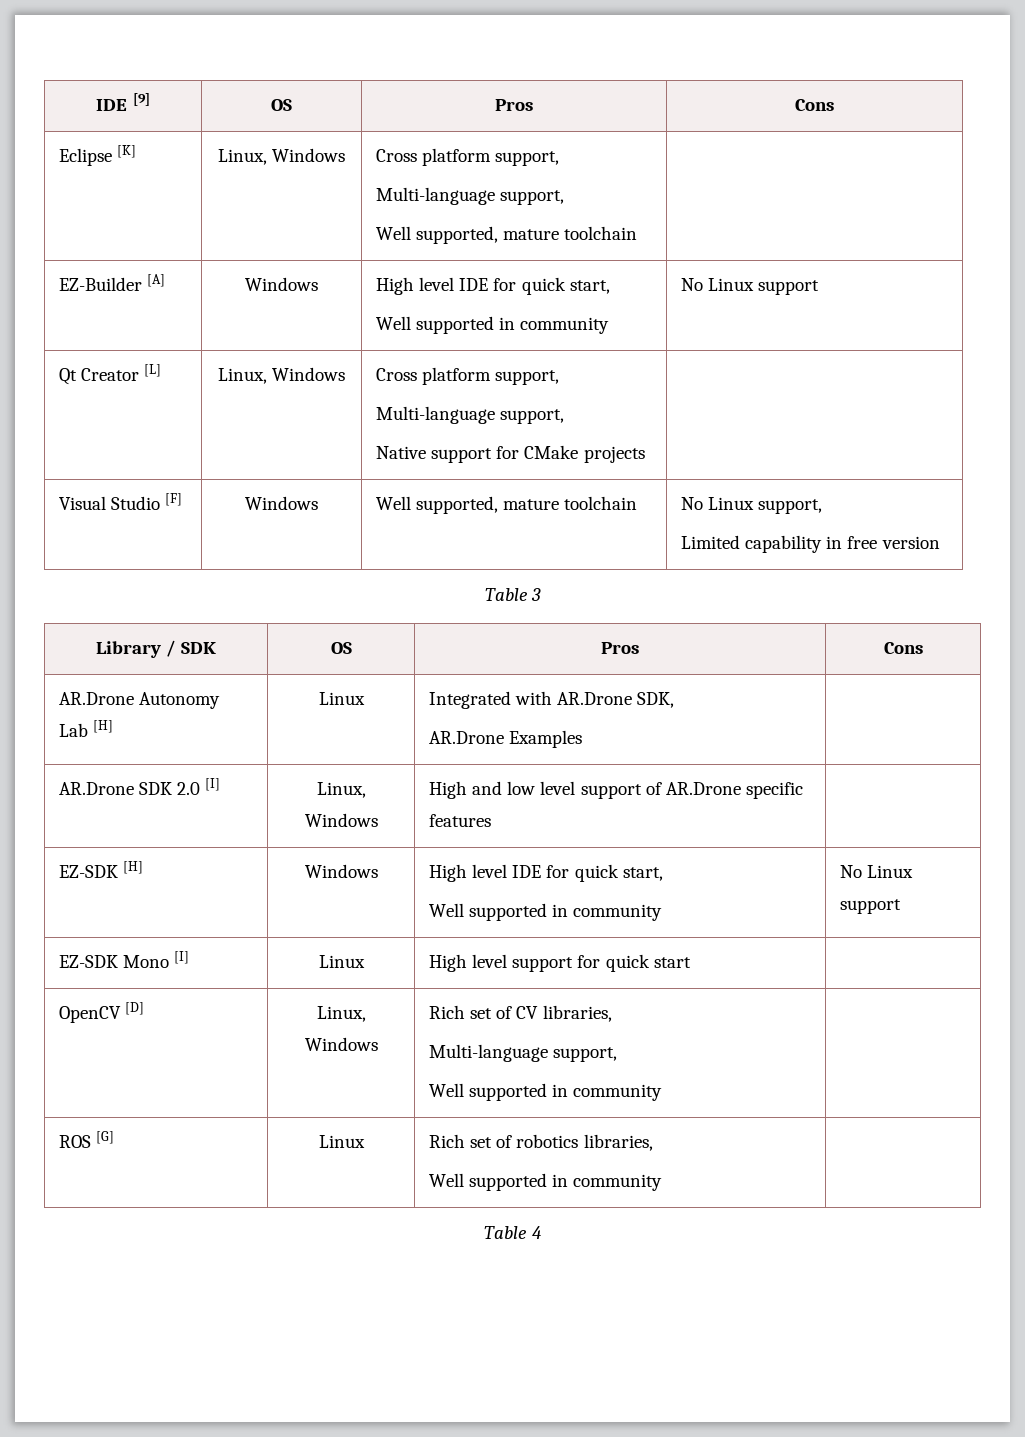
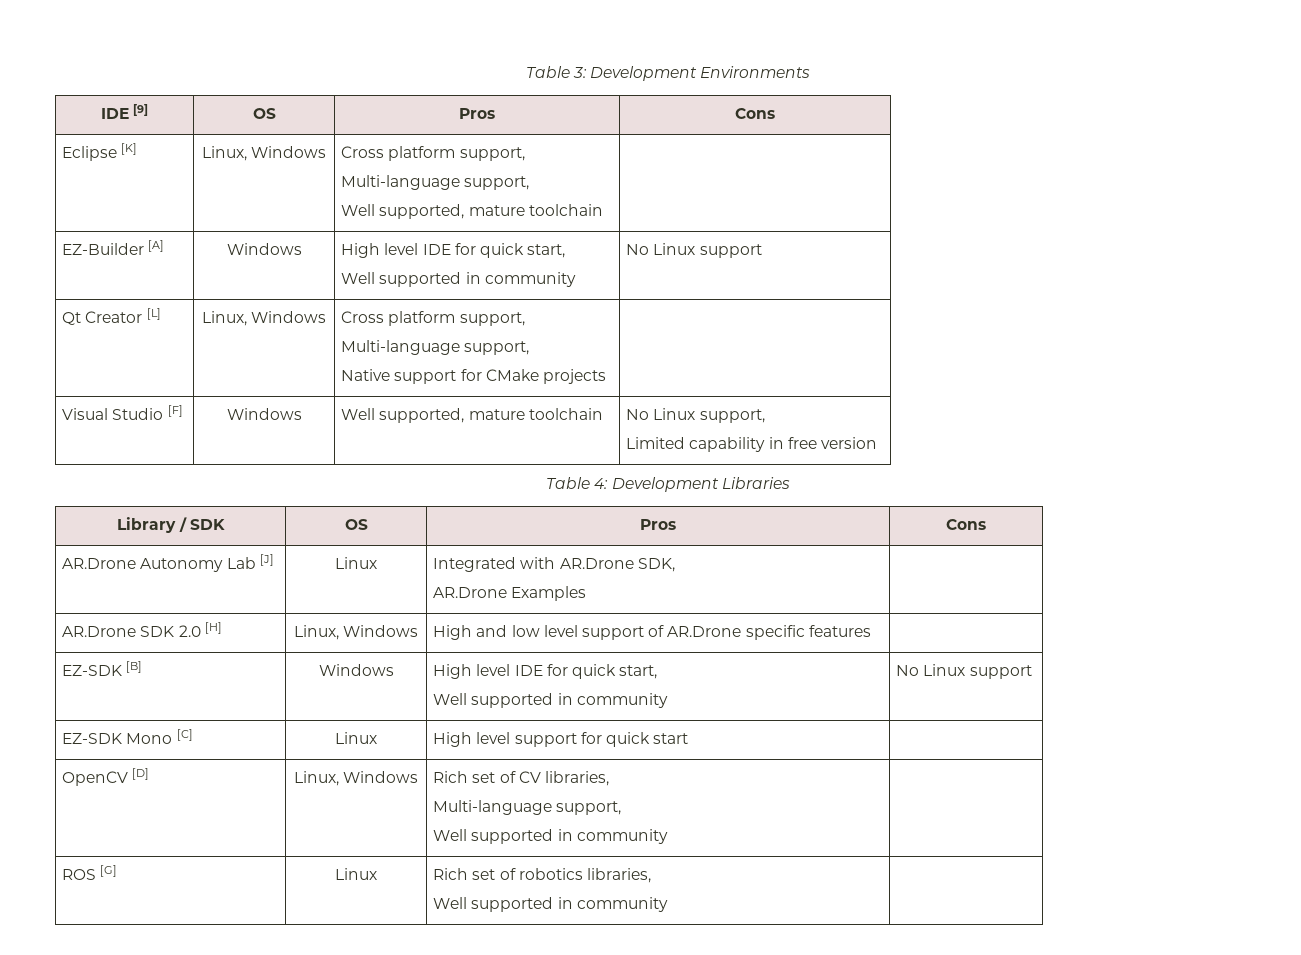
+ Table 3: Development Environments
- Table 3
+ Table 4: Development Libraries
- AR.Drone Autonomy Lab [H] | Linux | Integrated with AR.Drone SDK,
+ AR.Drone Autonomy Lab [J] | Linux | Integrated with AR.Drone SDK,
- AR.Drone SDK 2.0 [I] | Linux, Windows | High and low level support of AR.Drone specific features |
+ AR.Drone SDK 2.0 [H] | Linux, Windows | High and low level support of AR.Drone specific features |
- EZ-SDK [H] | Windows | High level IDE for quick start,
+ EZ-SDK [B] | Windows | High level IDE for quick start,
- EZ-SDK Mono [I] | Linux | High level support for quick start |
+ EZ-SDK Mono [C] | Linux | High level support for quick start |
- Table 4

